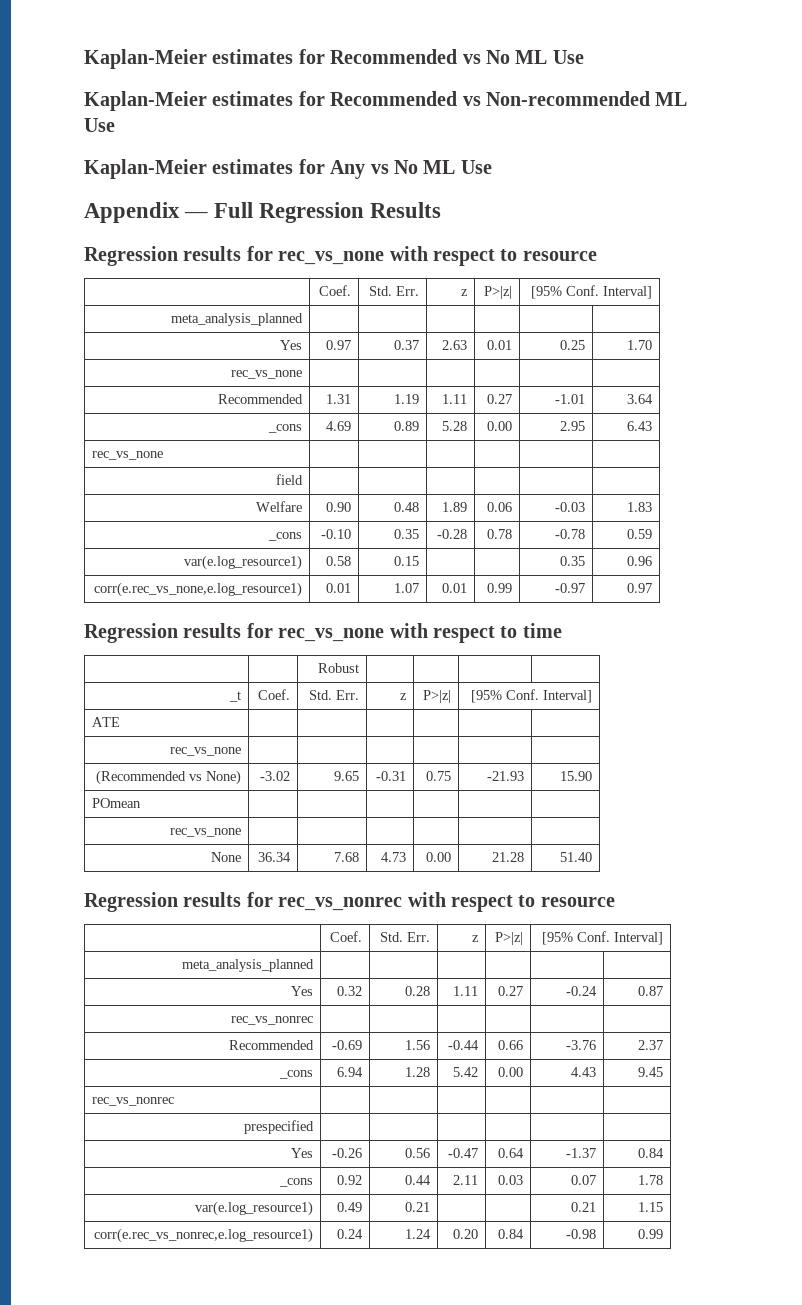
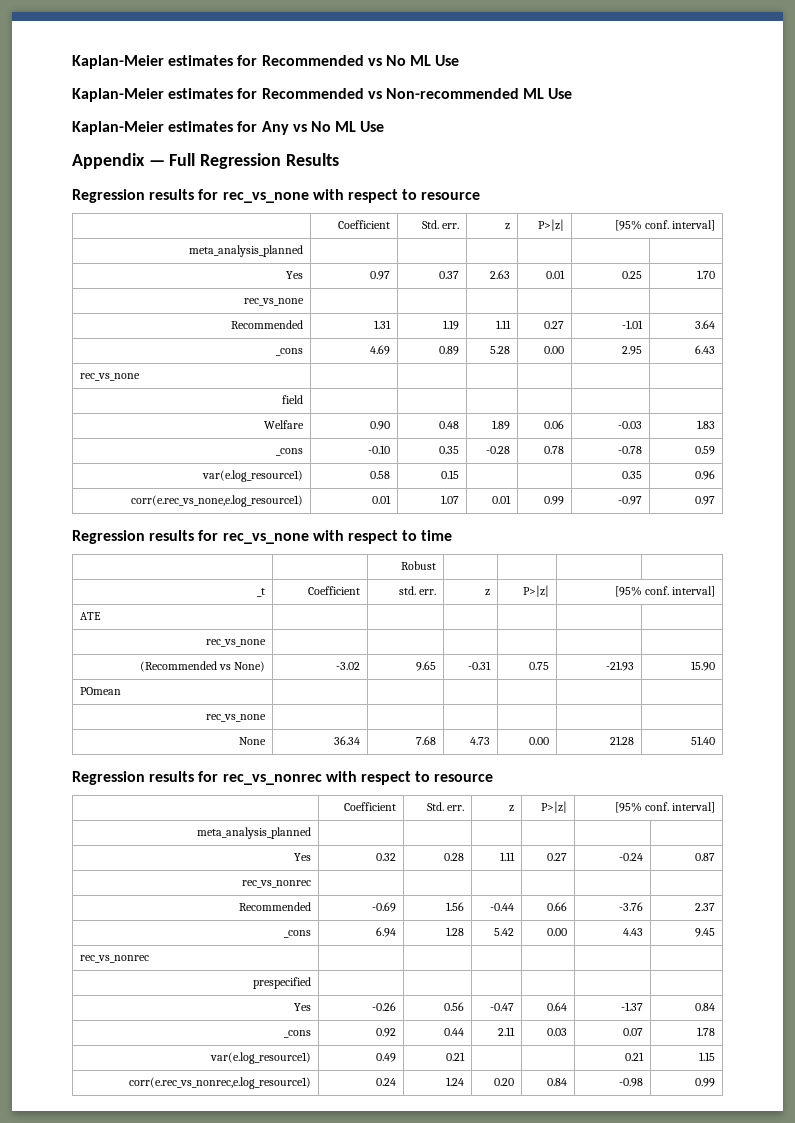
  Regression results for rec_vs_none with respect to resource
- | Coef. | Std. Err. | z | P>|z| | [95% Conf. Interval]
+ | Coefficient | Std. err. | z | P>|z| | [95% conf. interval]
- _t | Coef. | Std. Err. | z | P>|z| | [95% Conf. Interval]
+ _t | Coefficient | std. err. | z | P>|z| | [95% conf. interval]
  Regression results for rec_vs_nonrec with respect to resource
- | Coef. | Std. Err. | z | P>|z| | [95% Conf. Interval]
+ | Coefficient | Std. err. | z | P>|z| | [95% conf. interval]

